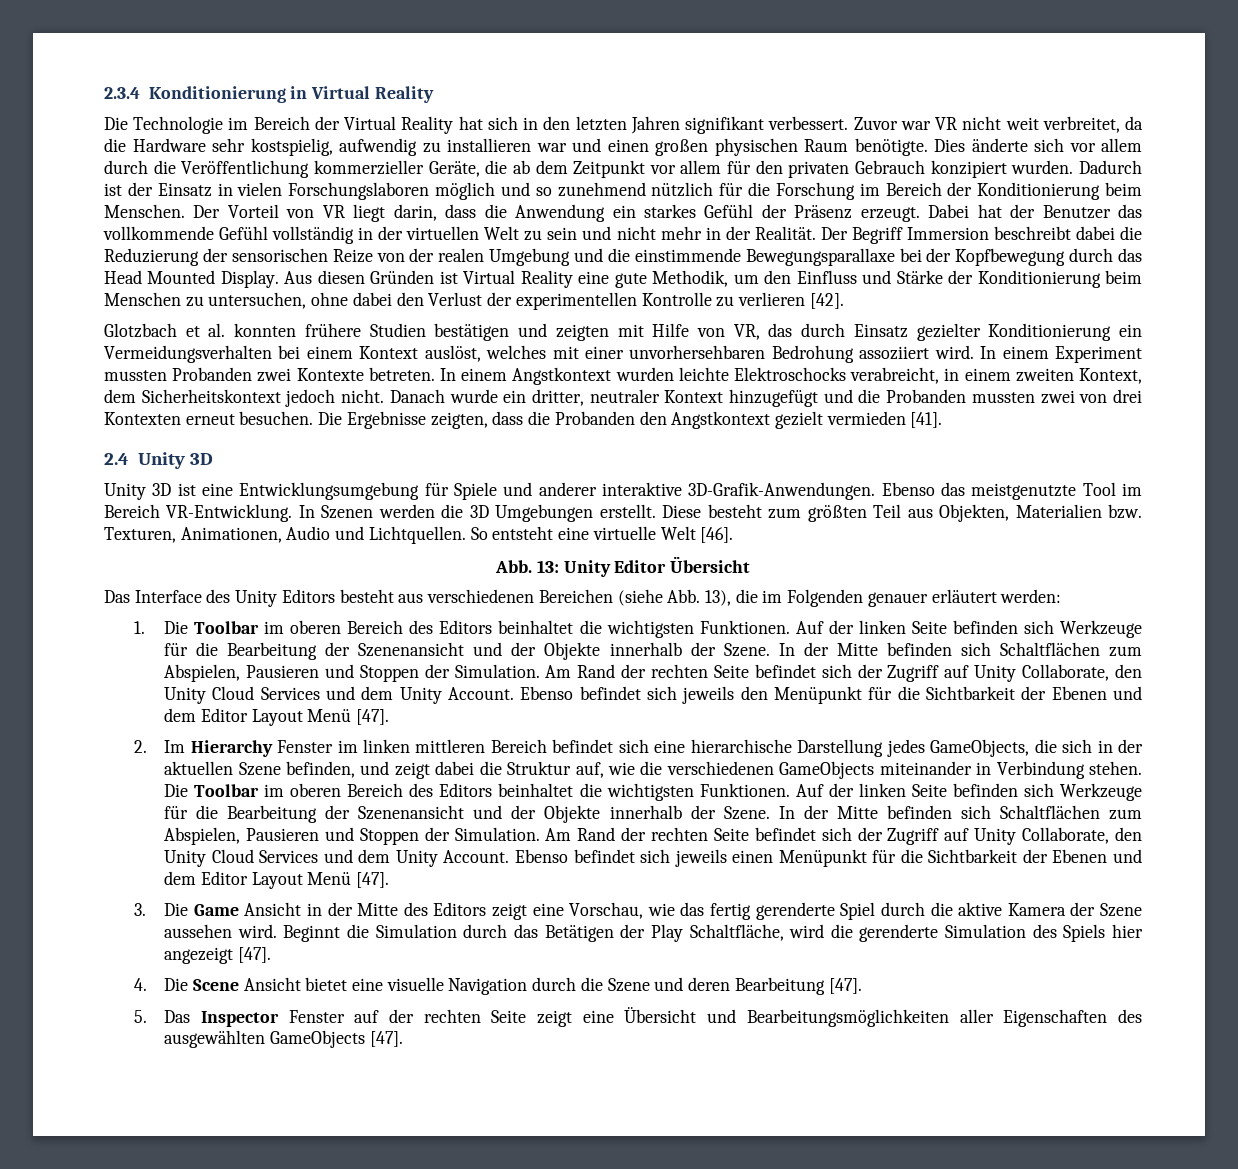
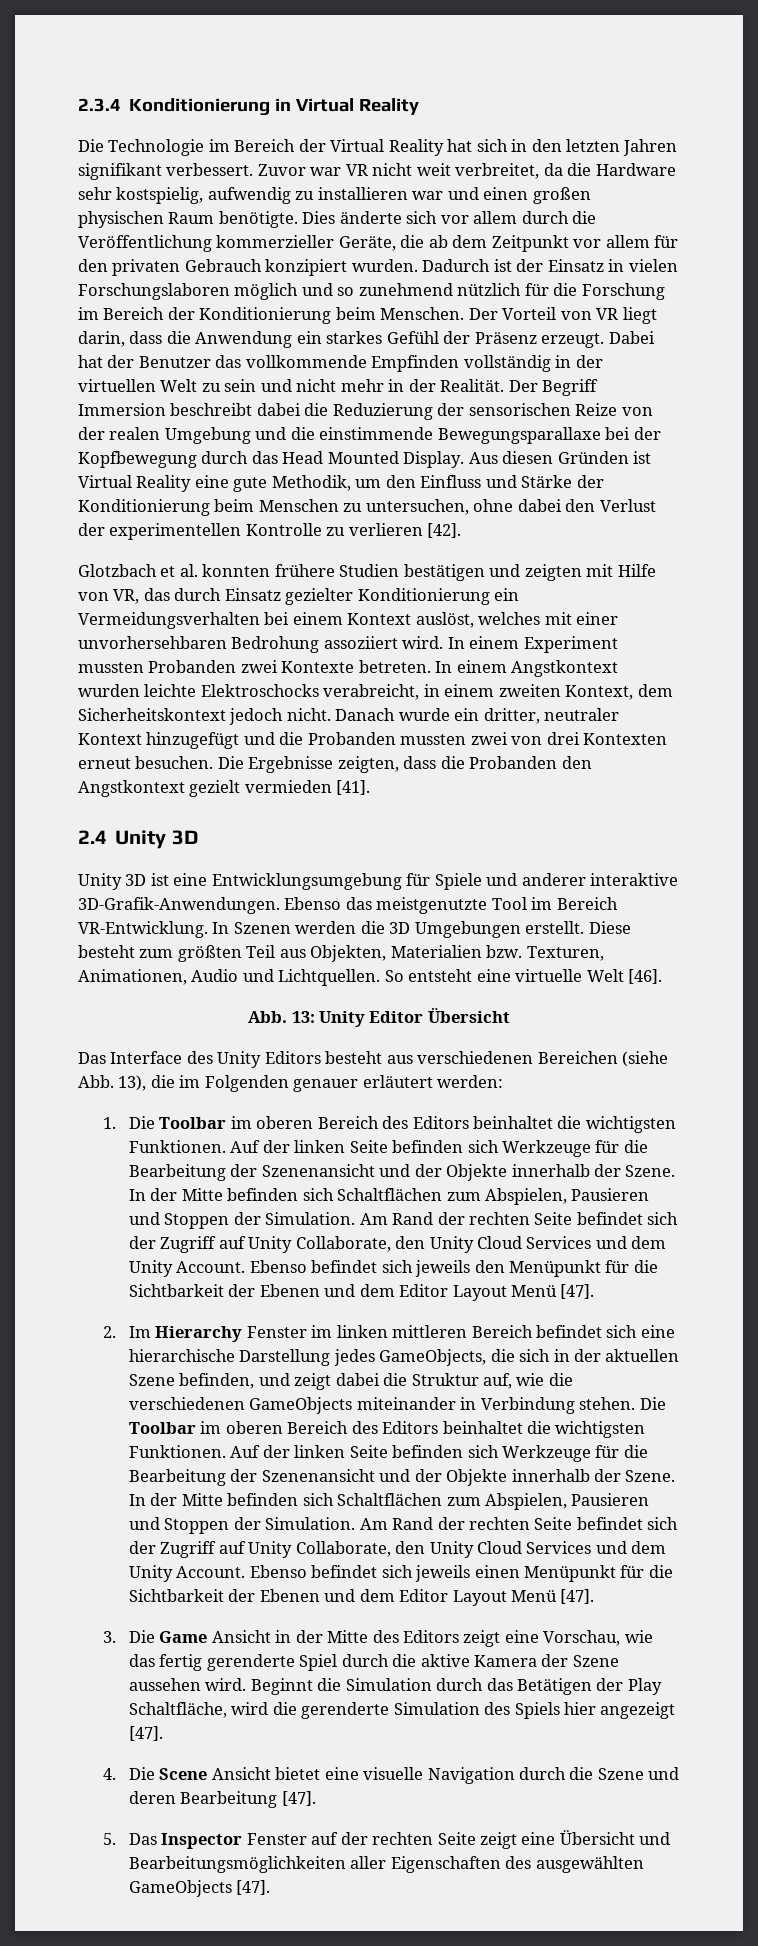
- Dabei hat der Benutzer das vollkommende Gefühl vollständig in der virtuellen Welt zu sein und nicht mehr in der Realität.
+ Dabei hat der Benutzer das vollkommende Empfinden vollständig in der virtuellen Welt zu sein und nicht mehr in der Realität.

